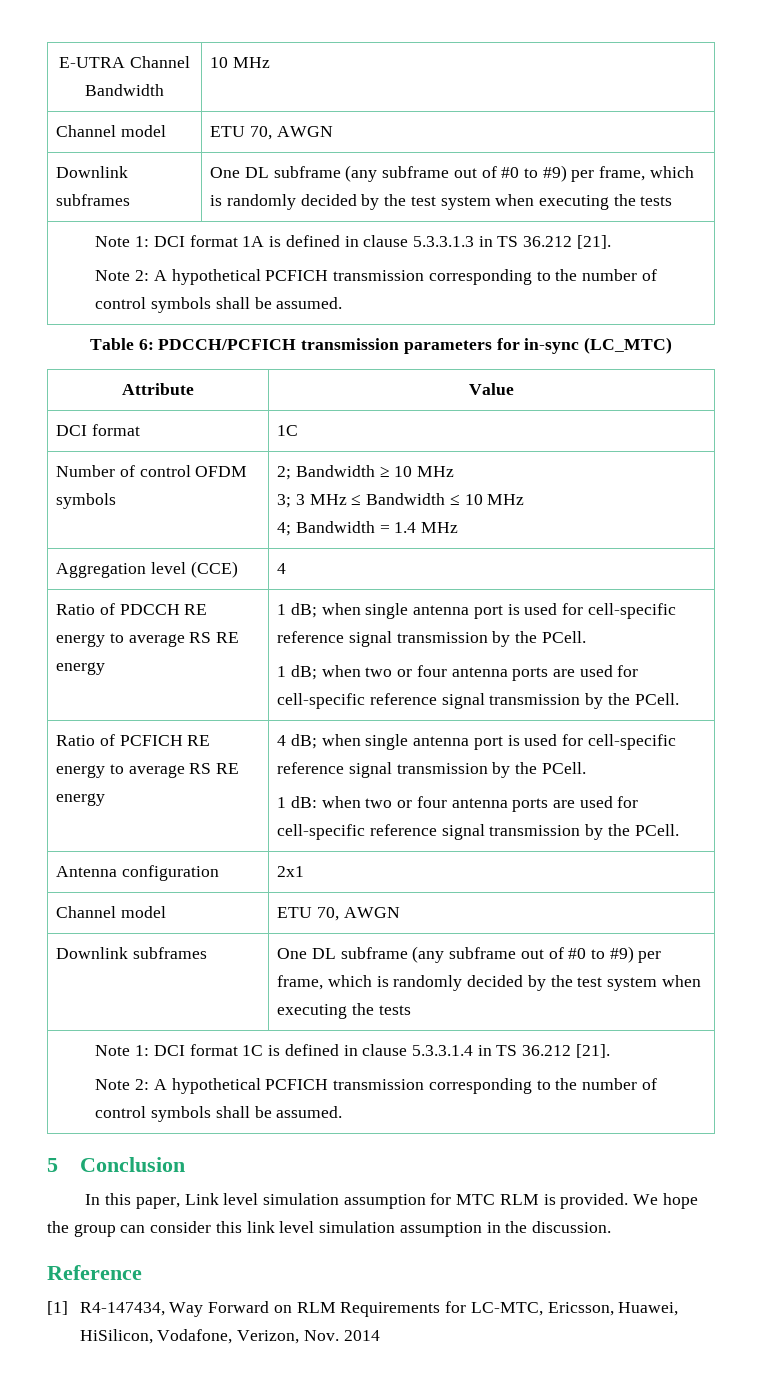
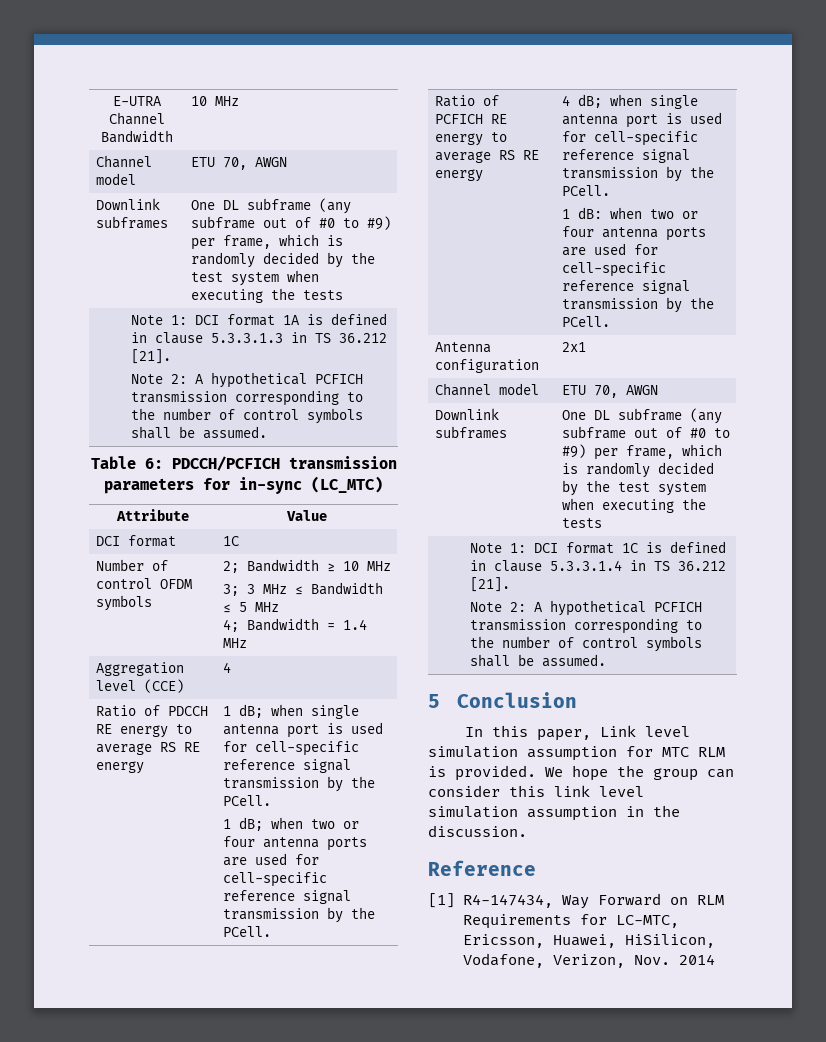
  Number of control OFDM symbols | 2; Bandwidth ≥ 10 MHz
- 3; 3 MHz ≤ Bandwidth ≤ 10 MHz
+ 3; 3 MHz ≤ Bandwidth ≤ 5 MHz

